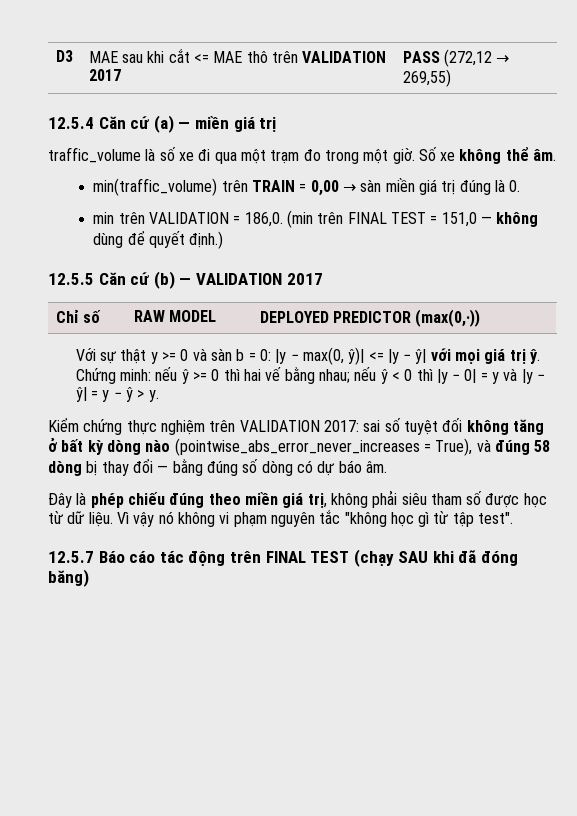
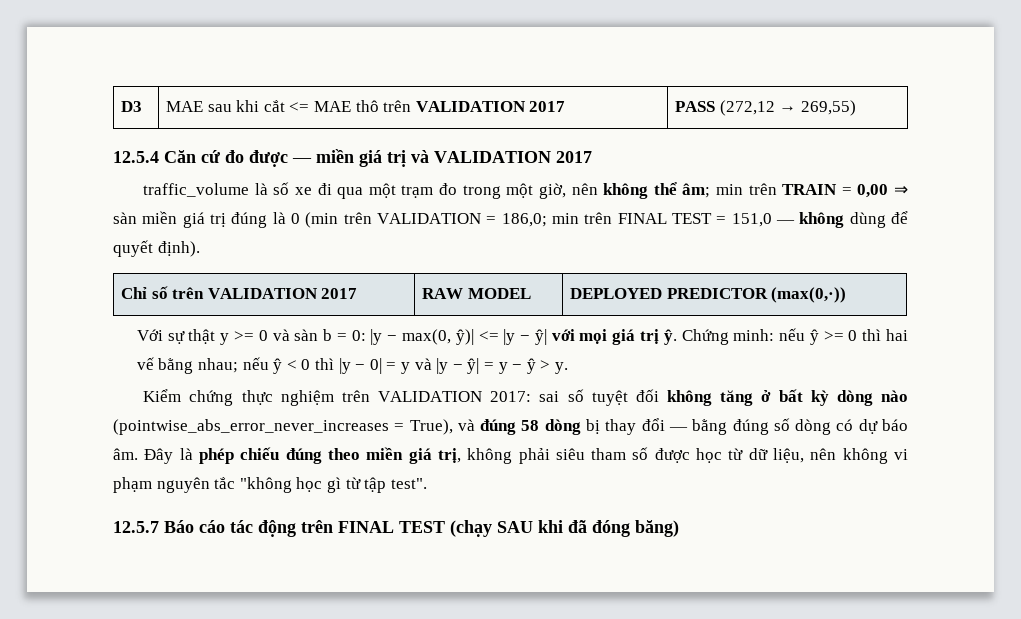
- 12.5.4 Căn cứ (a) — miền giá trị
+ 12.5.4 Căn cứ đo được — miền giá trị và VALIDATION 2017
- traffic_volume là số xe đi qua một trạm đo trong một giờ. Số xe không thể âm.
- min(traffic_volume) trên TRAIN = 0,00 → sàn miền giá trị đúng là 0.
- min trên VALIDATION = 186,0. (min trên FINAL TEST = 151,0 — không dùng để quyết định.)
- 12.5.5 Căn cứ (b) — VALIDATION 2017
+ traffic_volume là số xe đi qua một trạm đo trong một giờ, nên không thể âm; min trên TRAIN = 0,00 ⇒ sàn miền giá trị đúng là 0 (min trên VALIDATION = 186,0; min trên FINAL TEST = 151,0 — không dùng để quyết định).
- Chỉ số | RAW MODEL | DEPLOYED PREDICTOR (max(0,·))
+ Chỉ số trên VALIDATION 2017 | RAW MODEL | DEPLOYED PREDICTOR (max(0,·))
- sai số tuyệt đối không tăng ở bất kỳ dòng nào (pointwise_abs_error_never_increases = True), và đúng 58 dòng bị thay đổi — bằng đúng số dòng có dự báo âm.
- Đây là phép chiếu đúng theo miền giá trị, không phải siêu tham số được học từ dữ liệu. Vì vậy nó không vi phạm nguyên tắc "không học gì từ tập test".
+ sai số tuyệt đối không tăng ở bất kỳ dòng nào (pointwise_abs_error_never_increases = True), và đúng 58 dòng bị thay đổi — bằng đúng số dòng có dự báo âm. Đây là phép chiếu đúng theo miền giá trị, không phải siêu tham số được học từ dữ liệu, nên không vi phạm nguyên tắc "không học gì từ tập test".

